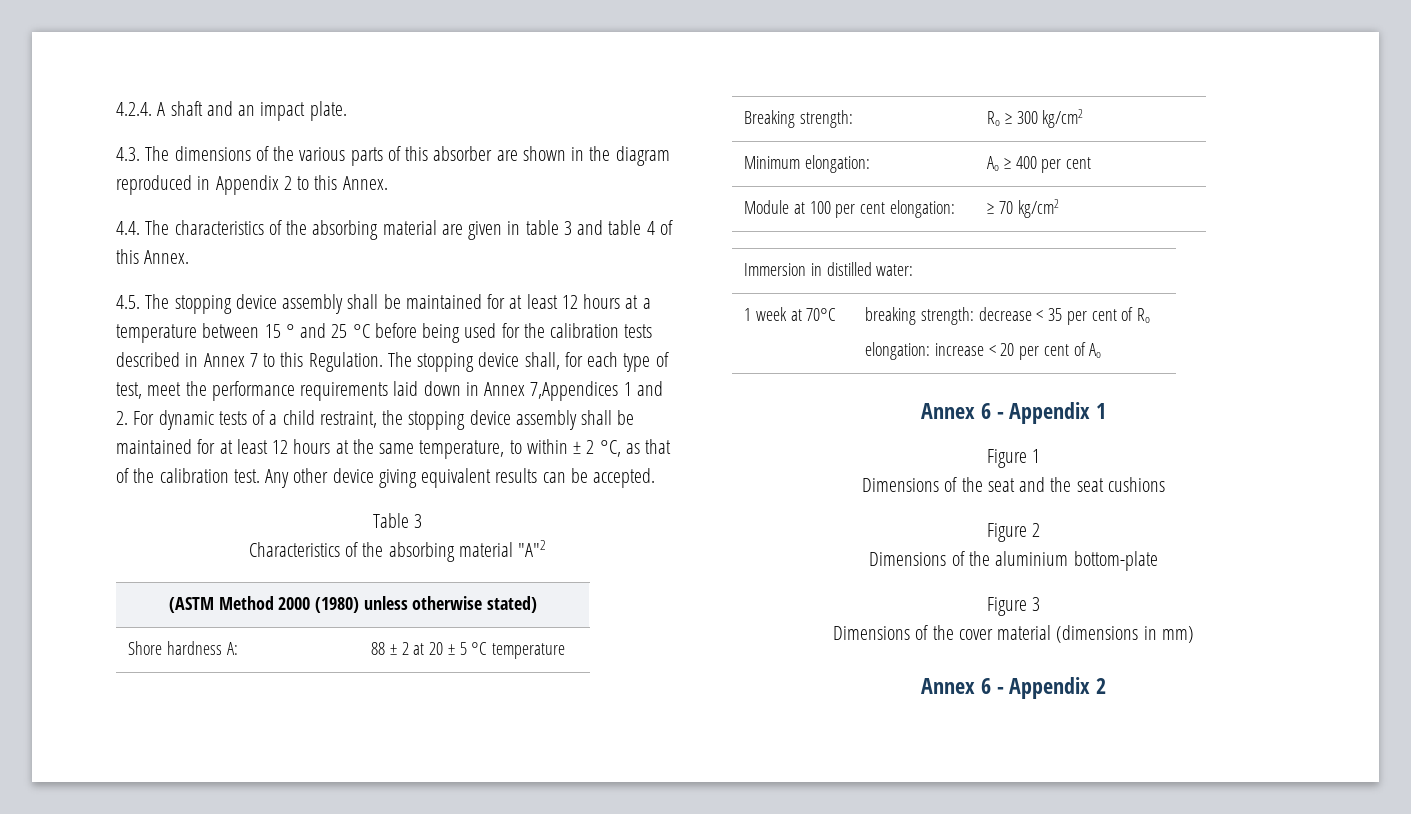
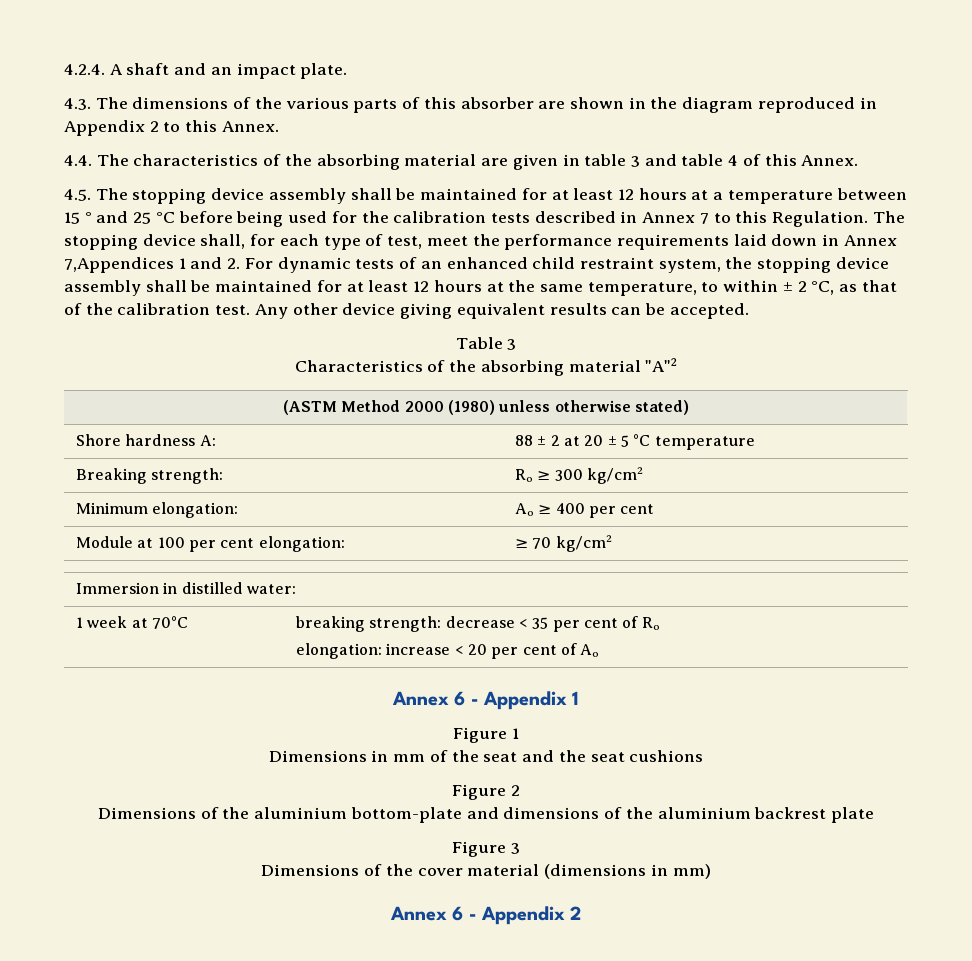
- The stopping device shall, for each type of test, meet the performance requirements laid down in Annex 7,Appendices 1 and 2. For dynamic tests of a child restraint, the stopping device assembly shall be maintained for at least 12 hours at the same temperature, to within ± 2 °C, as that of the calibration test.
+ The stopping device shall, for each type of test, meet the performance requirements laid down in Annex 7,Appendices 1 and 2. For dynamic tests of an enhanced child restraint system, the stopping device assembly shall be maintained for at least 12 hours at the same temperature, to within ± 2 °C, as that of the calibration test.
- Dimensions of the seat and the seat cushions
+ Dimensions in mm of the seat and the seat cushions
- Dimensions of the aluminium bottom-plate
+ Dimensions of the aluminium bottom-plate and dimensions of the aluminium backrest plate

